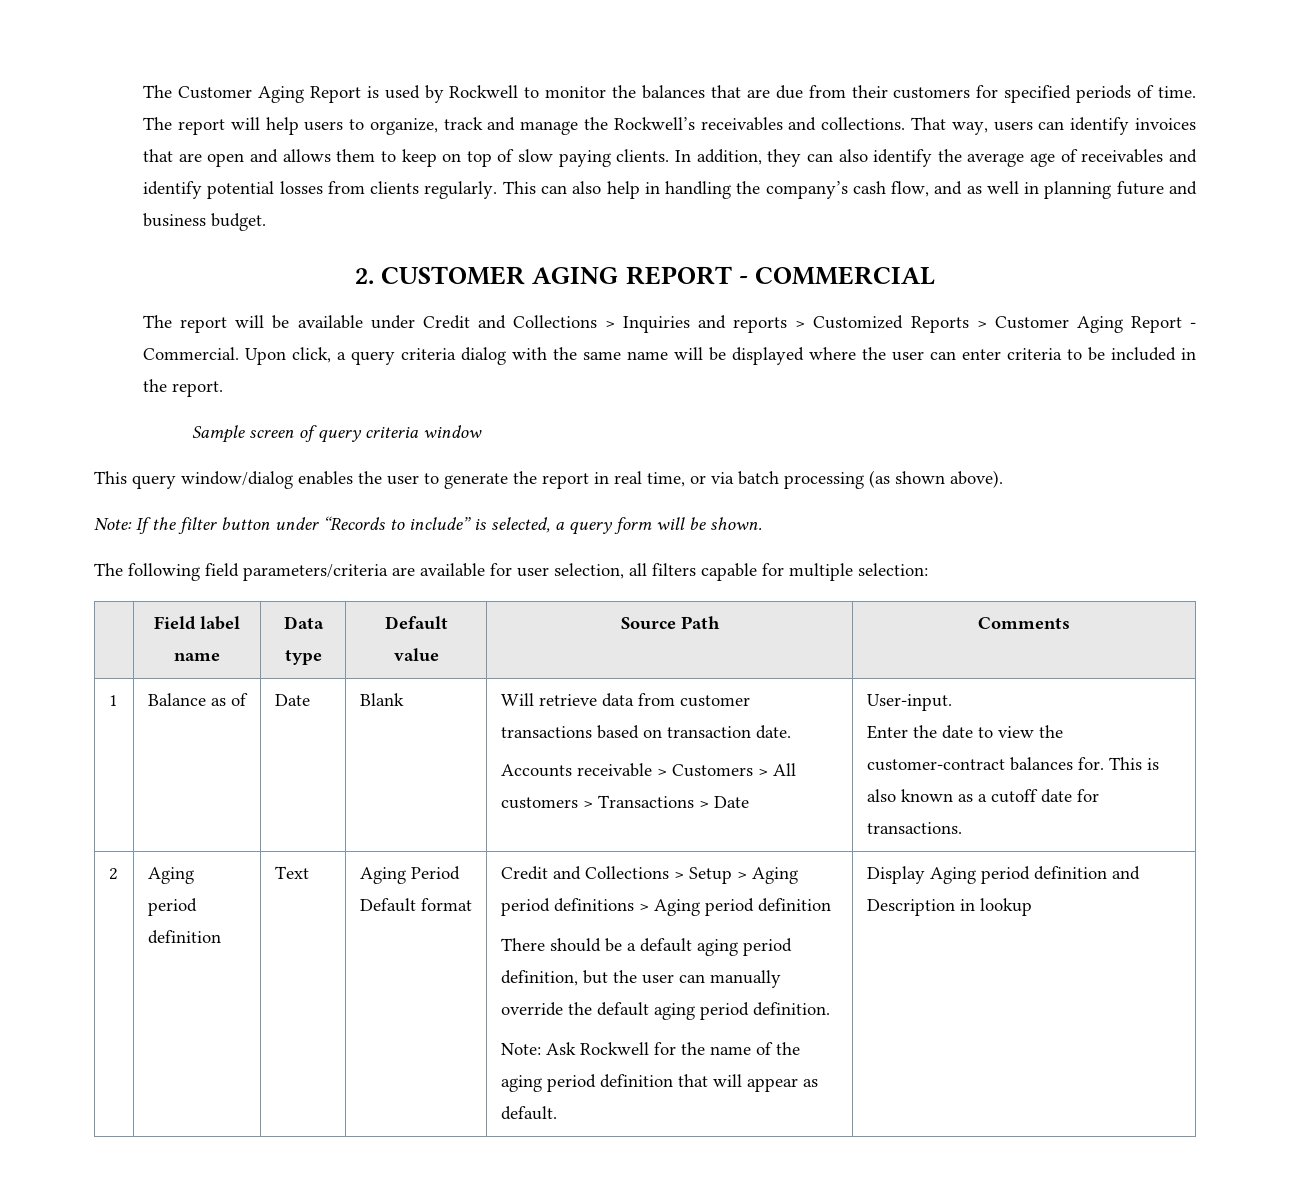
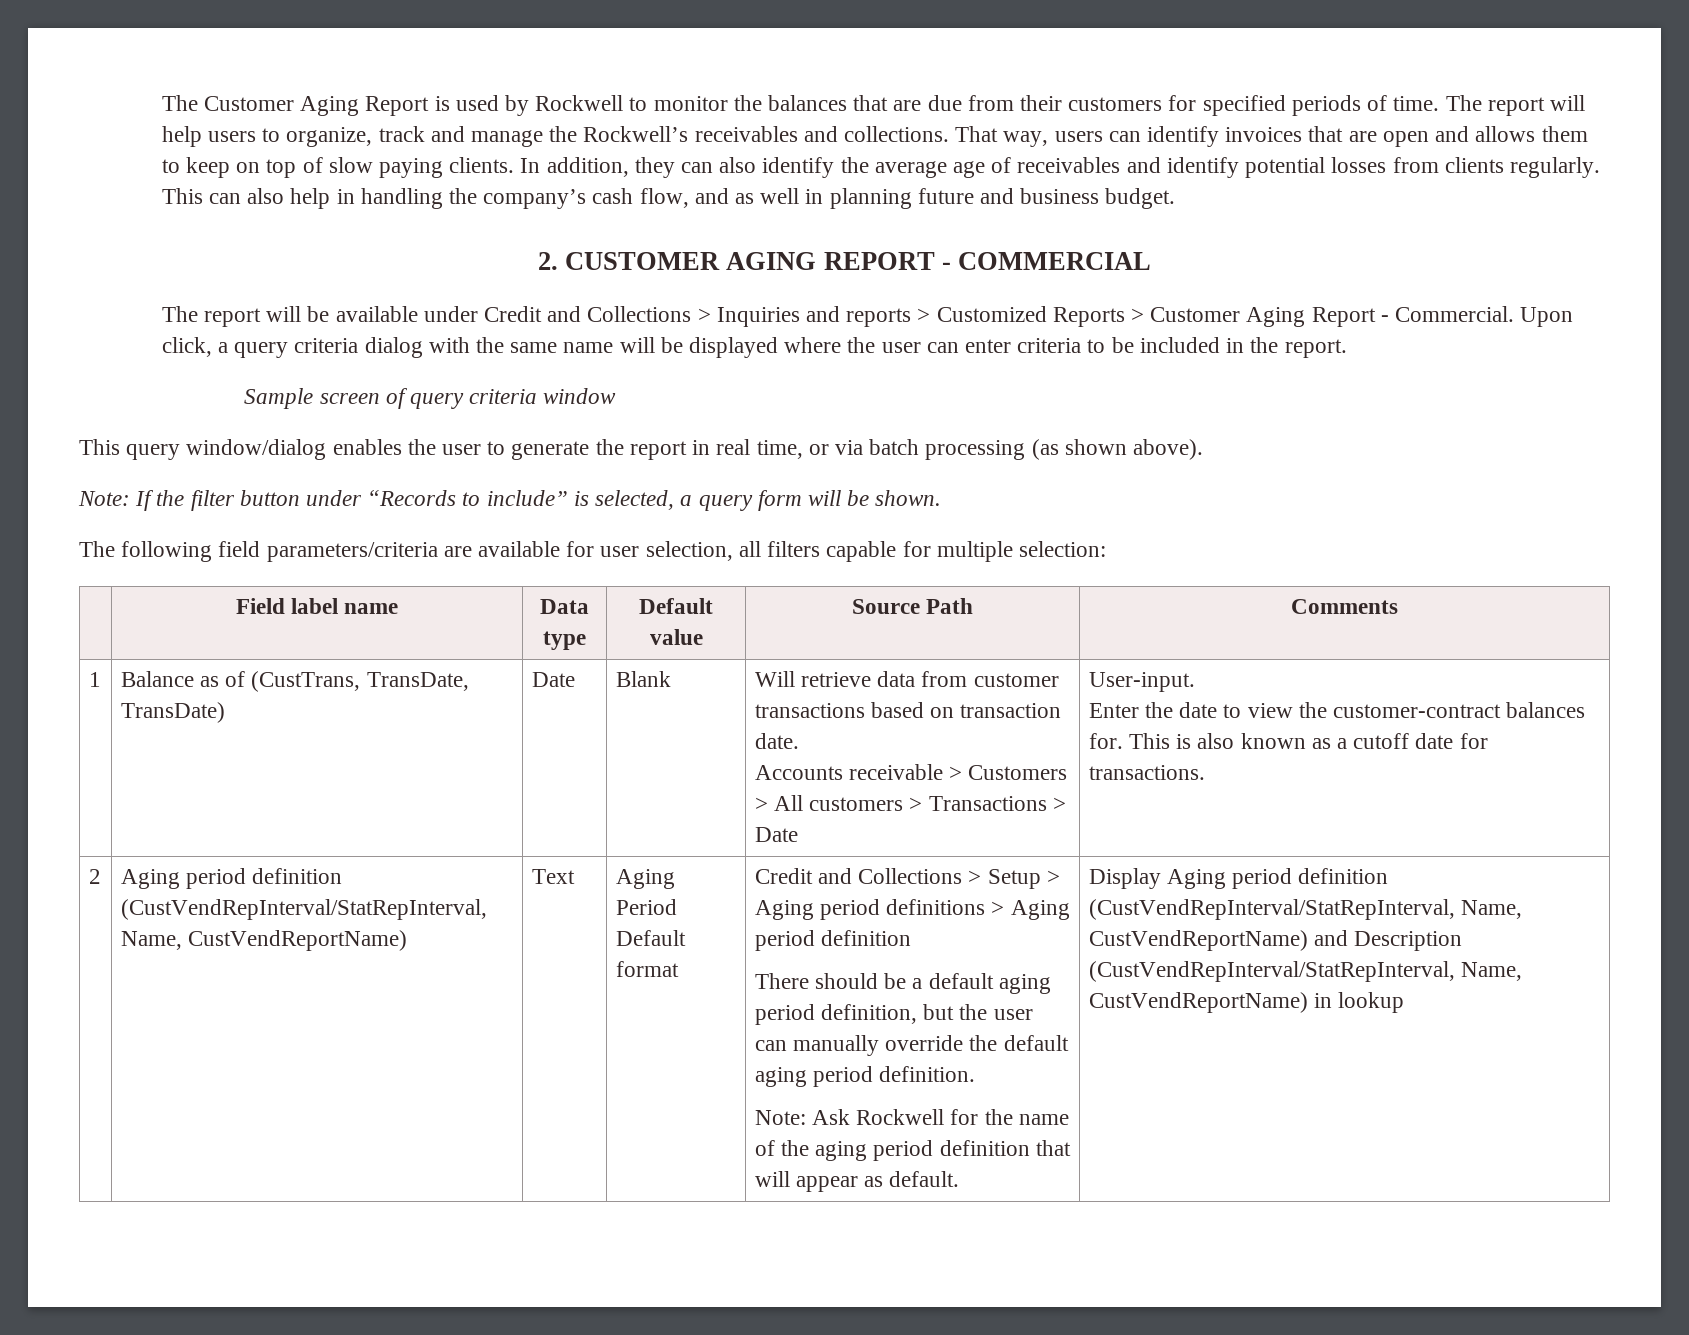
- Balance as of
+ Balance as of (CustTrans, TransDate, TransDate)
- 2 | Aging period definition
+ 2 | Aging period definition (CustVendRepInterval/StatRepInterval, Name, CustVendReportName)
- Display Aging period definition and Description in lookup
+ Display Aging period definition (CustVendRepInterval/StatRepInterval, Name, CustVendReportName) and Description (CustVendRepInterval/StatRepInterval, Name, CustVendReportName) in lookup

